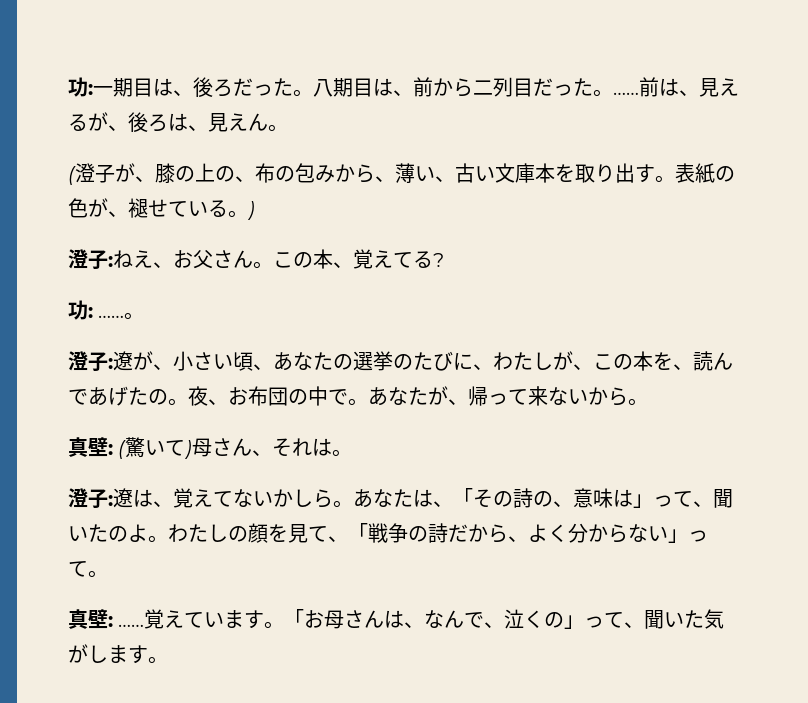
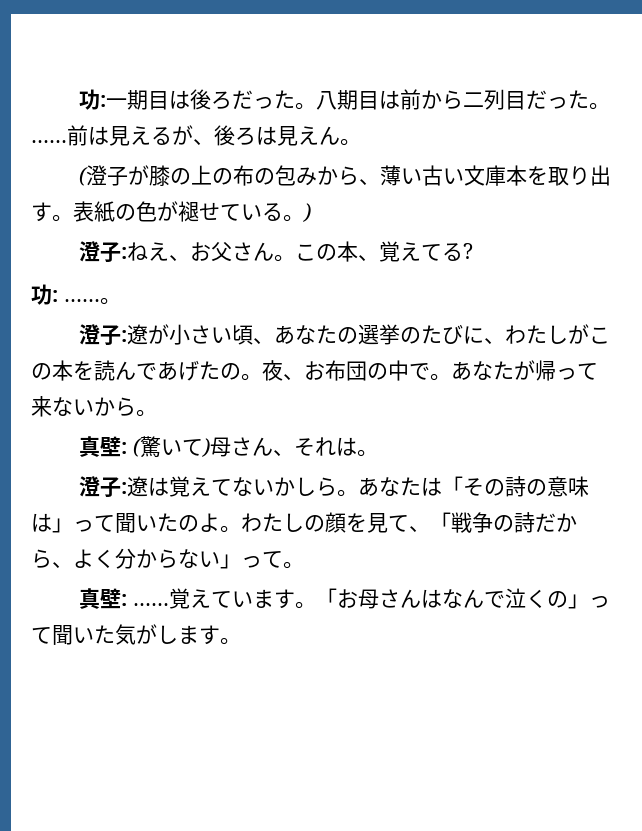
- 功:一期目は、後ろだった。
+ 功:一期目は後ろだった。
- 八期目は、前から二列目だった。
+ 八期目は前から二列目だった。
- 前は、見えるが、後ろは、見えん。
+ 前は見えるが、後ろは見えん。
- (澄子が、膝の上の、布の包みから、薄い、古い文庫本を取り出す。
+ (澄子が膝の上の布の包みから、薄い古い文庫本を取り出す。
- 表紙の色が、褪せている。)
+ 表紙の色が褪せている。)
- 澄子:遼が、小さい頃、あなたの選挙のたびに、わたしが、この本を、読んであげたの。
+ 澄子:遼が小さい頃、あなたの選挙のたびに、わたしがこの本を読んであげたの。
- あなたが、帰って来ないから。
+ あなたが帰って来ないから。
- 澄子:遼は、覚えてないかしら。
+ 澄子:遼は覚えてないかしら。
- あなたは、「その詩の、意味は」って、聞いたのよ。
+ あなたは「その詩の意味は」って聞いたのよ。
- 「お母さんは、なんで、泣くの」って、聞いた気がします。
+ 「お母さんはなんで泣くの」って聞いた気がします。

